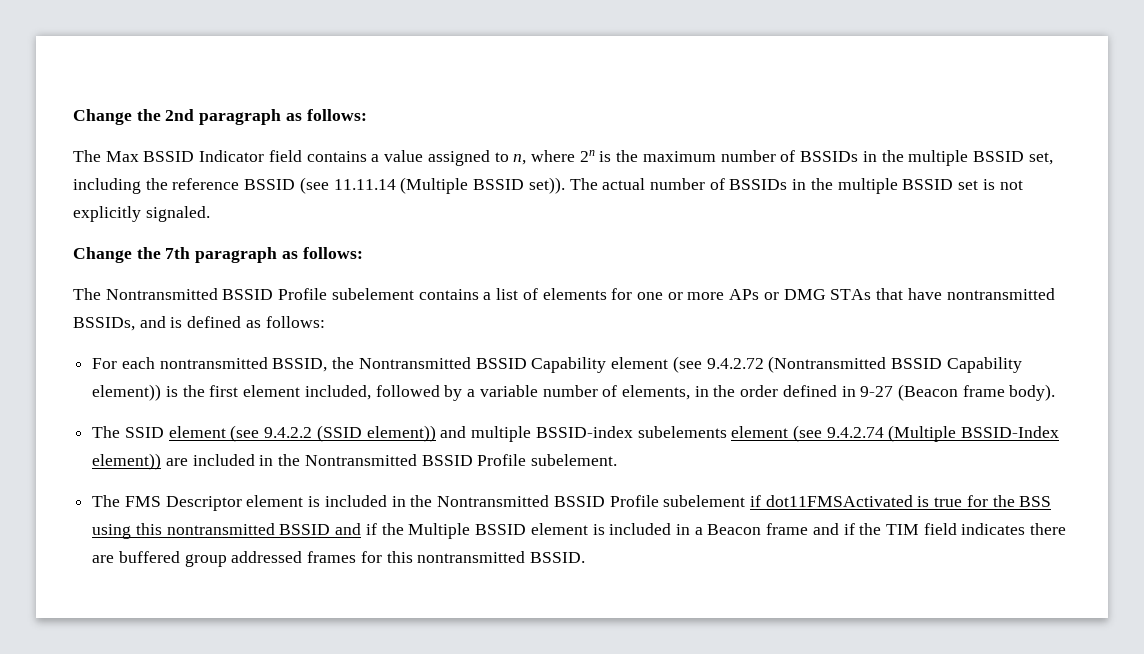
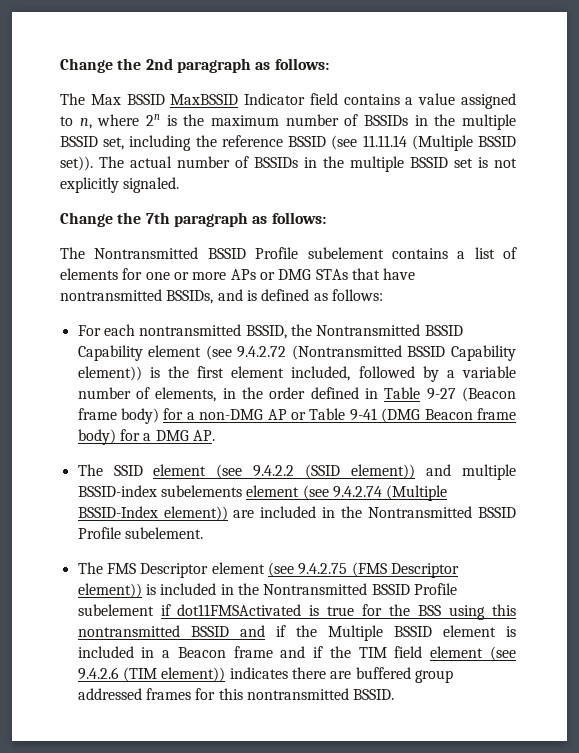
- The Max BSSID Indicator field contains a value assigned to n, where 2n is the maximum number of BSSIDs in the multiple BSSID set, including the reference BSSID (see 11.11.14 (Multiple BSSID set)).
+ The Max BSSID MaxBSSID Indicator field contains a value assigned to n, where 2n is the maximum number of BSSIDs in the multiple BSSID set, including the reference BSSID (see 11.11.14 (Multiple BSSID set)).
- For each nontransmitted BSSID, the Nontransmitted BSSID Capability element (see 9.4.2.72 (Nontransmitted BSSID Capability element)) is the first element included, followed by a variable number of elements, in the order defined in 9-27 (Beacon frame body).
+ For each nontransmitted BSSID, the Nontransmitted BSSID Capability element (see 9.4.2.72 (Nontransmitted BSSID Capability element)) is the first element included, followed by a variable number of elements, in the order defined in Table 9-27 (Beacon frame body) for a non-DMG AP or Table 9-41 (DMG Beacon frame body) for a DMG AP.
- The FMS Descriptor element is included in the Nontransmitted BSSID Profile subelement if dot11FMSActivated is true for the BSS using this nontransmitted BSSID and if the Multiple BSSID element is included in a Beacon frame and if the TIM field indicates there are buffered group addressed frames for this nontransmitted BSSID.
+ The FMS Descriptor element (see 9.4.2.75 (FMS Descriptor element)) is included in the Nontransmitted BSSID Profile subelement if dot11FMSActivated is true for the BSS using this nontransmitted BSSID and if the Multiple BSSID element is included in a Beacon frame and if the TIM field element (see 9.4.2.6 (TIM element)) indicates there are buffered group addressed frames for this nontransmitted BSSID.

